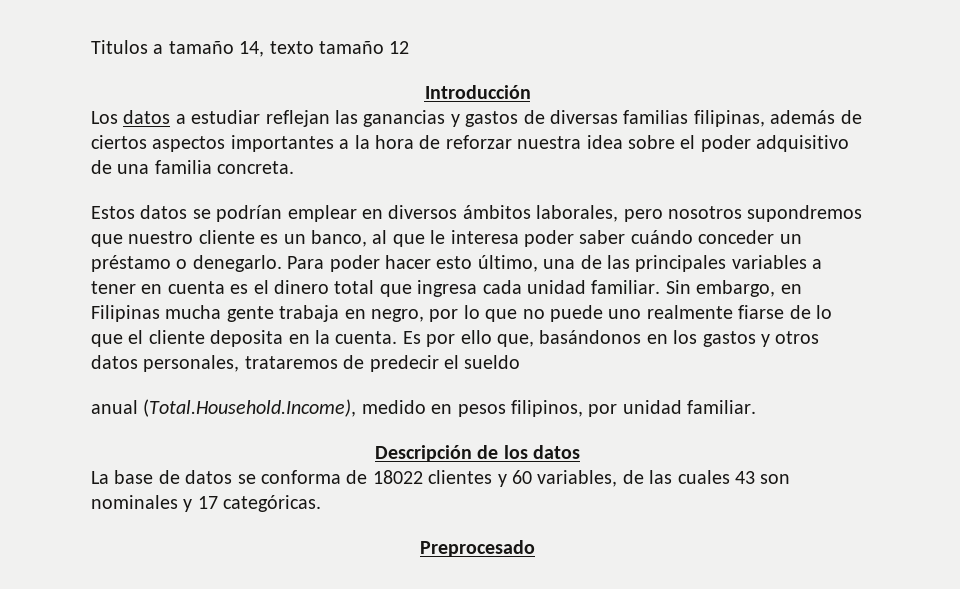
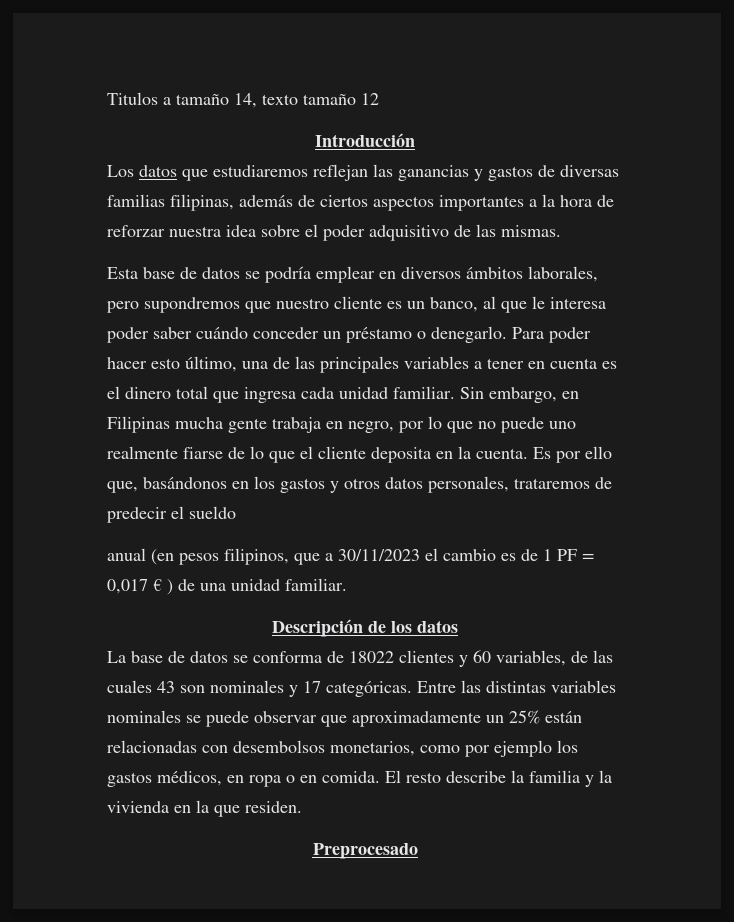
- Los datos a estudiar reflejan las ganancias y gastos de diversas familias filipinas, además de ciertos aspectos importantes a la hora de reforzar nuestra idea sobre el poder adquisitivo de una familia concreta.
- Estos datos se podrían emplear en diversos ámbitos laborales, pero nosotros supondremos que nuestro cliente es un banco, al que le interesa poder saber cuándo conceder un préstamo o denegarlo.
+ Los datos que estudiaremos reflejan las ganancias y gastos de diversas familias filipinas, además de ciertos aspectos importantes a la hora de reforzar nuestra idea sobre el poder adquisitivo de las mismas.
+ Esta base de datos se podría emplear en diversos ámbitos laborales, pero supondremos que nuestro cliente es un banco, al que le interesa poder saber cuándo conceder un préstamo o denegarlo.
- anual (Total.Household.Income), medido en pesos filipinos, por unidad familiar.
+ anual (en pesos filipinos, que a 30/11/2023 el cambio es de 1 PF = 0,017 € ) de una unidad familiar.
+ Entre las distintas variables nominales se puede observar que aproximadamente un 25% están relacionadas con desembolsos monetarios, como por ejemplo los gastos médicos, en ropa o en comida. El resto describe la familia y la vivienda en la que residen.

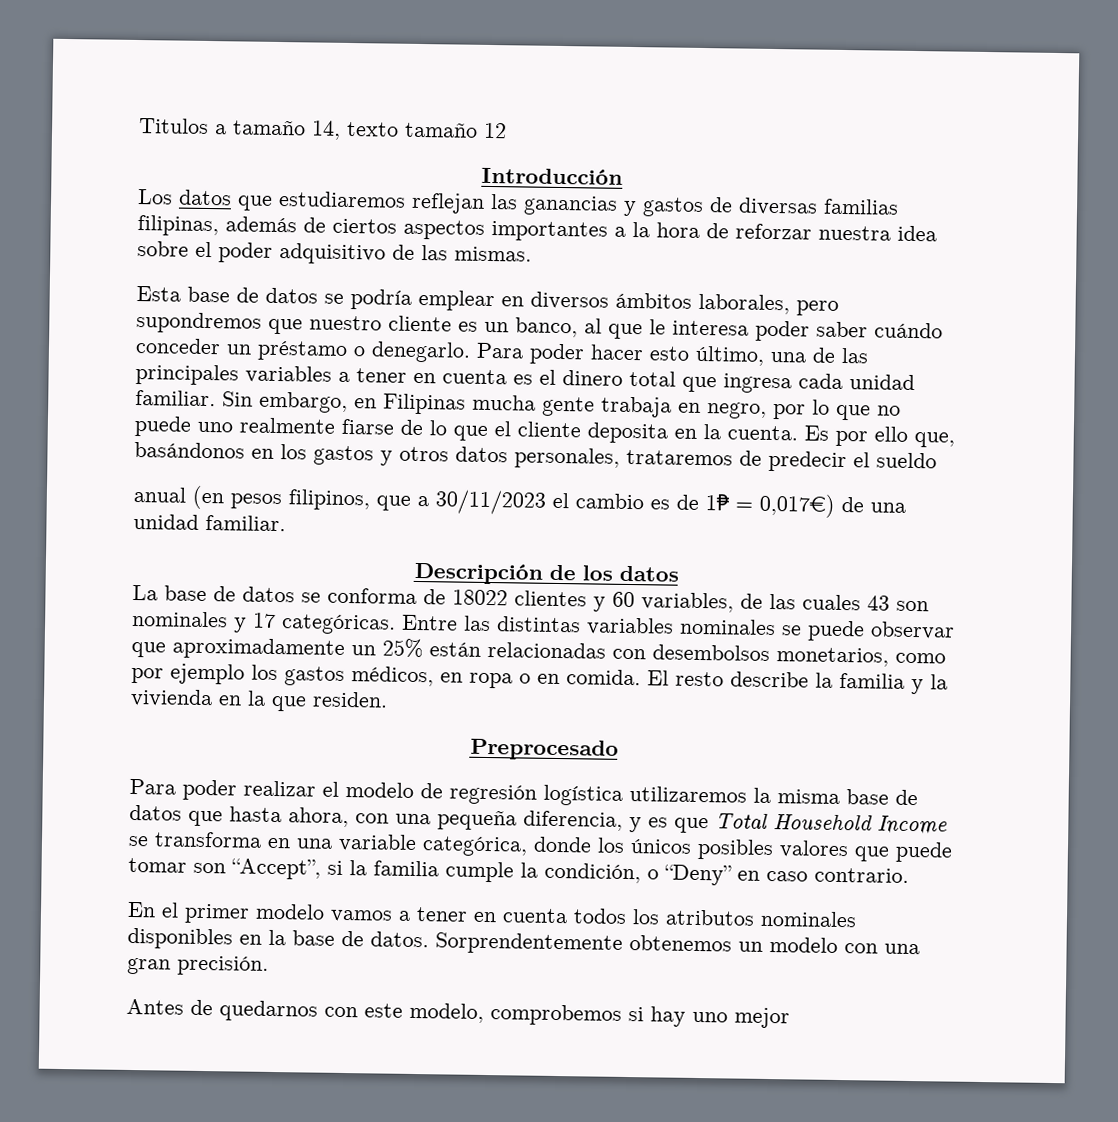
- anual (en pesos filipinos, que a 30/11/2023 el cambio es de 1 PF = 0,017 € ) de una unidad familiar.
+ anual (en pesos filipinos, que a 30/11/2023 el cambio es de 1₱ = 0,017€) de una unidad familiar.
+ Para poder realizar el modelo de regresión logística utilizaremos la misma base de datos que hasta ahora, con una pequeña diferencia, y es que Total Household Income se transforma en una variable categórica, donde los únicos posibles valores que puede tomar son “Accept”, si la familia cumple la condición, o “Deny” en caso contrario.
+ En el primer modelo vamos a tener en cuenta todos los atributos nominales disponibles en la base de datos. Sorprendentemente obtenemos un modelo con una gran precisión.
+ Antes de quedarnos con este modelo, comprobemos si hay uno mejor

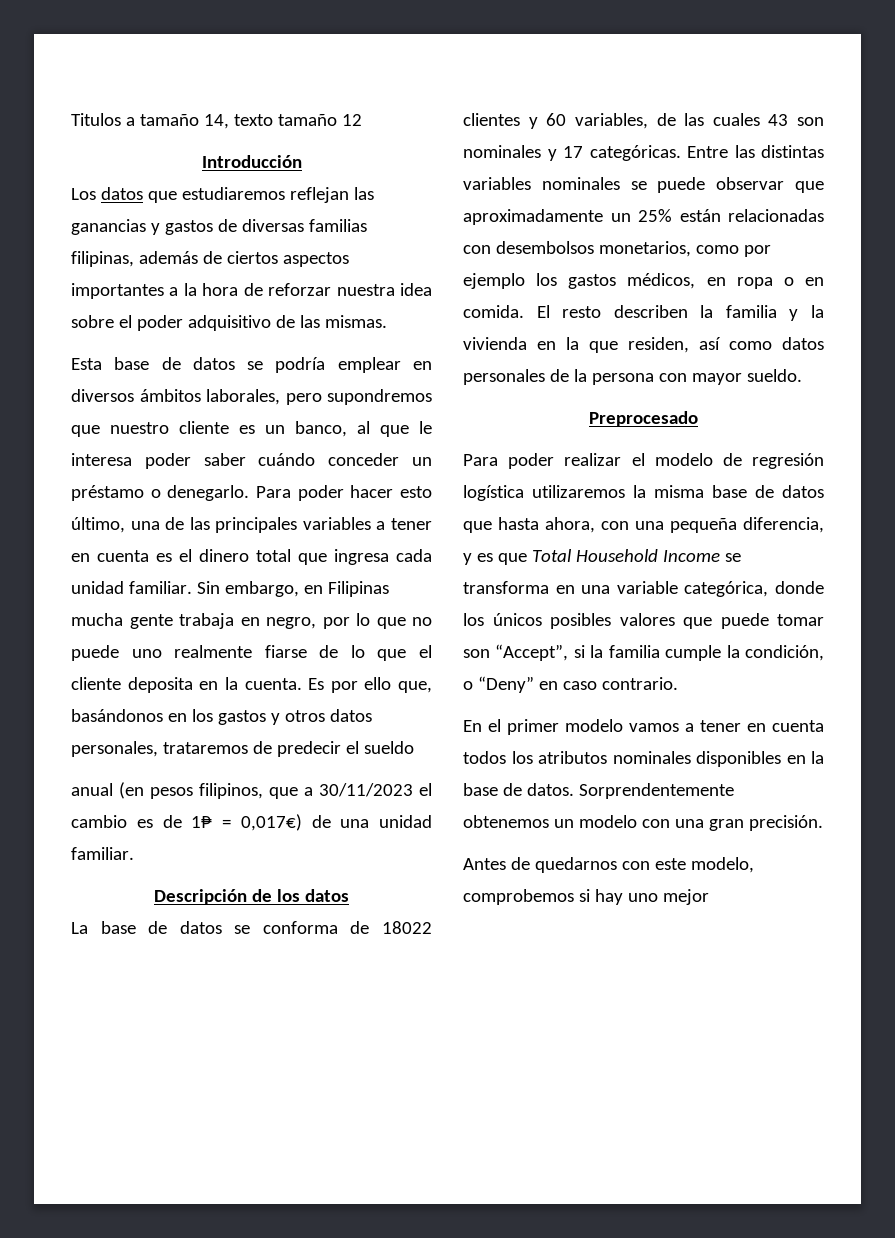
- El resto describe la familia y la vivienda en la que residen.
+ El resto describen la familia y la vivienda en la que residen, así como datos personales de la persona con mayor sueldo.

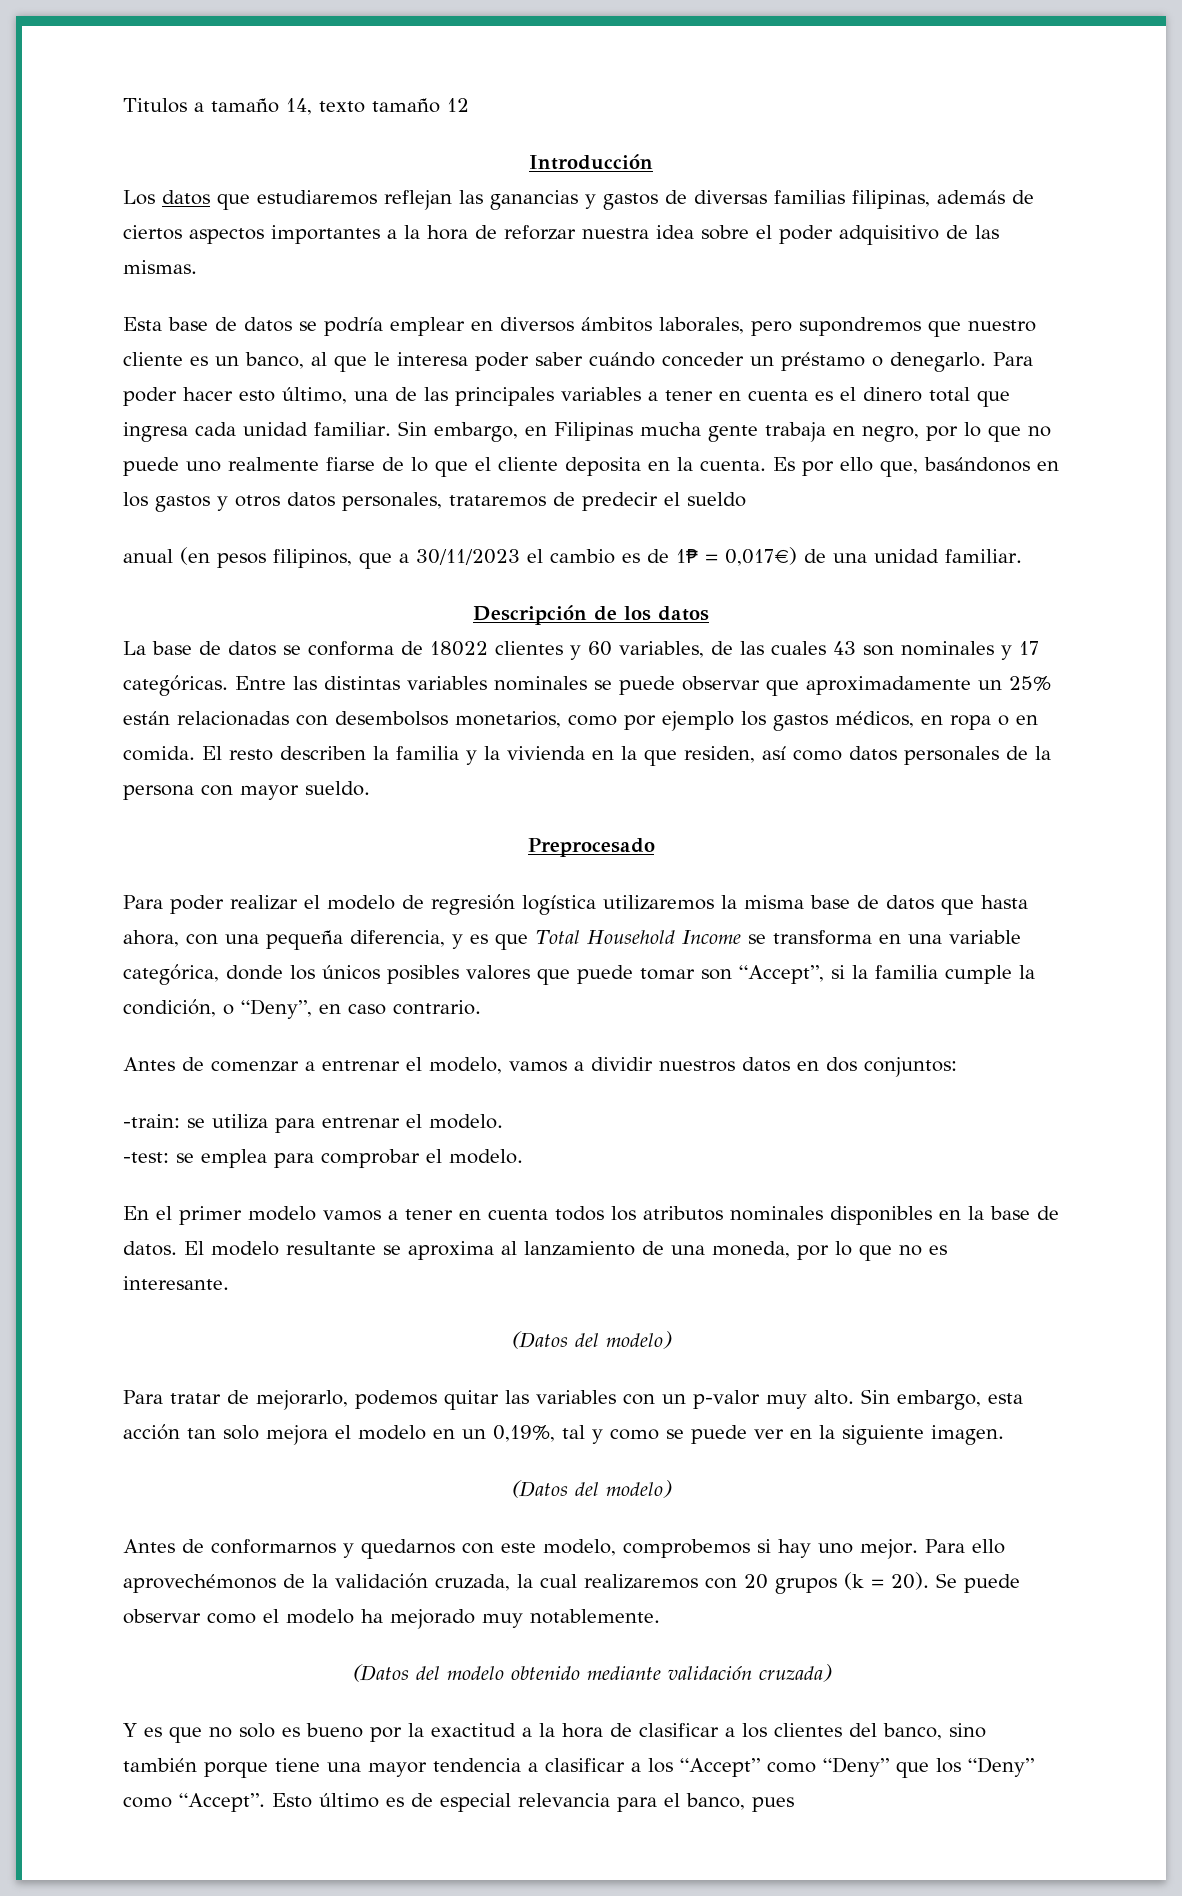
- Para poder realizar el modelo de regresión logística utilizaremos la misma base de datos que hasta ahora, con una pequeña diferencia, y es que Total Household Income se transforma en una variable categórica, donde los únicos posibles valores que puede tomar son “Accept”, si la familia cumple la condición, o “Deny” en caso contrario.
+ Para poder realizar el modelo de regresión logística utilizaremos la misma base de datos que hasta ahora, con una pequeña diferencia, y es que Total Household Income se transforma en una variable categórica, donde los únicos posibles valores que puede tomar son “Accept”, si la familia cumple la condición, o “Deny”, en caso contrario.
+ Antes de comenzar a entrenar el modelo, vamos a dividir nuestros datos en dos conjuntos:
+ -train: se utiliza para entrenar el modelo.
+ -test: se emplea para comprobar el modelo.
- Sorprendentemente obtenemos un modelo con una gran precisión.
- Antes de quedarnos con este modelo, comprobemos si hay uno mejor
+ El modelo resultante se aproxima al lanzamiento de una moneda, por lo que no es interesante.
+ (Datos del modelo)
+ Para tratar de mejorarlo, podemos quitar las variables con un p-valor muy alto. Sin embargo, esta acción tan solo mejora el modelo en un 0,19%, tal y como se puede ver en la siguiente imagen.
+ (Datos del modelo)
+ Antes de conformarnos y quedarnos con este modelo, comprobemos si hay uno mejor. Para ello aprovechémonos de la validación cruzada, la cual realizaremos con 20 grupos (k = 20). Se puede observar como el modelo ha mejorado muy notablemente.
+ (Datos del modelo obtenido mediante validación cruzada)
+ Y es que no solo es bueno por la exactitud a la hora de clasificar a los clientes del banco, sino también porque tiene una mayor tendencia a clasificar a los “Accept” como “Deny” que los “Deny” como “Accept”. Esto último es de especial relevancia para el banco, pues

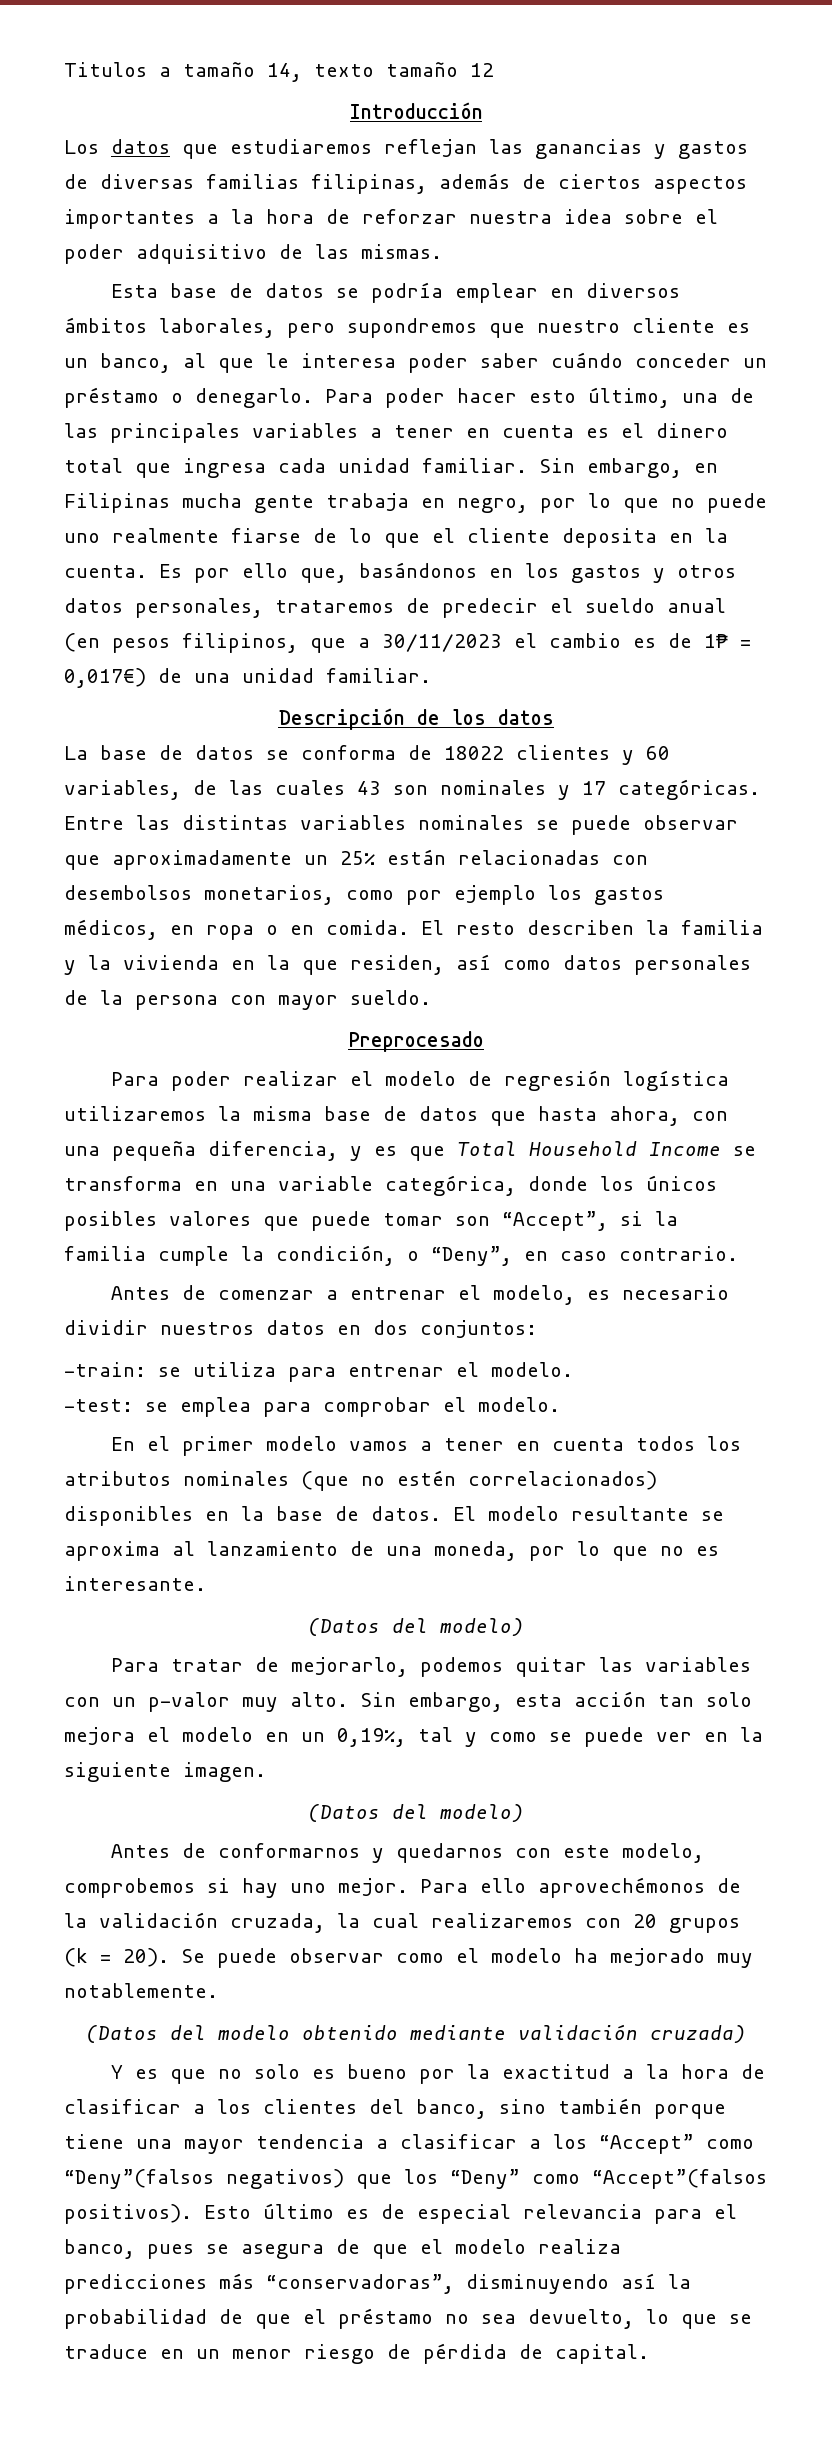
- Es por ello que, basándonos en los gastos y otros datos personales, trataremos de predecir el sueldo
- anual (en pesos filipinos, que a 30/11/2023 el cambio es de 1₱ = 0,017€) de una unidad familiar.
+ Es por ello que, basándonos en los gastos y otros datos personales, trataremos de predecir el sueldo anual (en pesos filipinos, que a 30/11/2023 el cambio es de 1₱ = 0,017€) de una unidad familiar.
- Antes de comenzar a entrenar el modelo, vamos a dividir nuestros datos en dos conjuntos:
+ Antes de comenzar a entrenar el modelo, es necesario dividir nuestros datos en dos conjuntos:
- En el primer modelo vamos a tener en cuenta todos los atributos nominales disponibles en la base de datos.
+ En el primer modelo vamos a tener en cuenta todos los atributos nominales (que no estén correlacionados) disponibles en la base de datos.
- Y es que no solo es bueno por la exactitud a la hora de clasificar a los clientes del banco, sino también porque tiene una mayor tendencia a clasificar a los “Accept” como “Deny” que los “Deny” como “Accept”.
+ Y es que no solo es bueno por la exactitud a la hora de clasificar a los clientes del banco, sino también porque tiene una mayor tendencia a clasificar a los “Accept” como “Deny”(falsos negativos) que los “Deny” como “Accept”(falsos positivos).
- Esto último es de especial relevancia para el banco, pues
+ Esto último es de especial relevancia para el banco, pues se asegura de que el modelo realiza predicciones más “conservadoras”, disminuyendo así la probabilidad de que el préstamo no sea devuelto, lo que se traduce en un menor riesgo de pérdida de capital.

